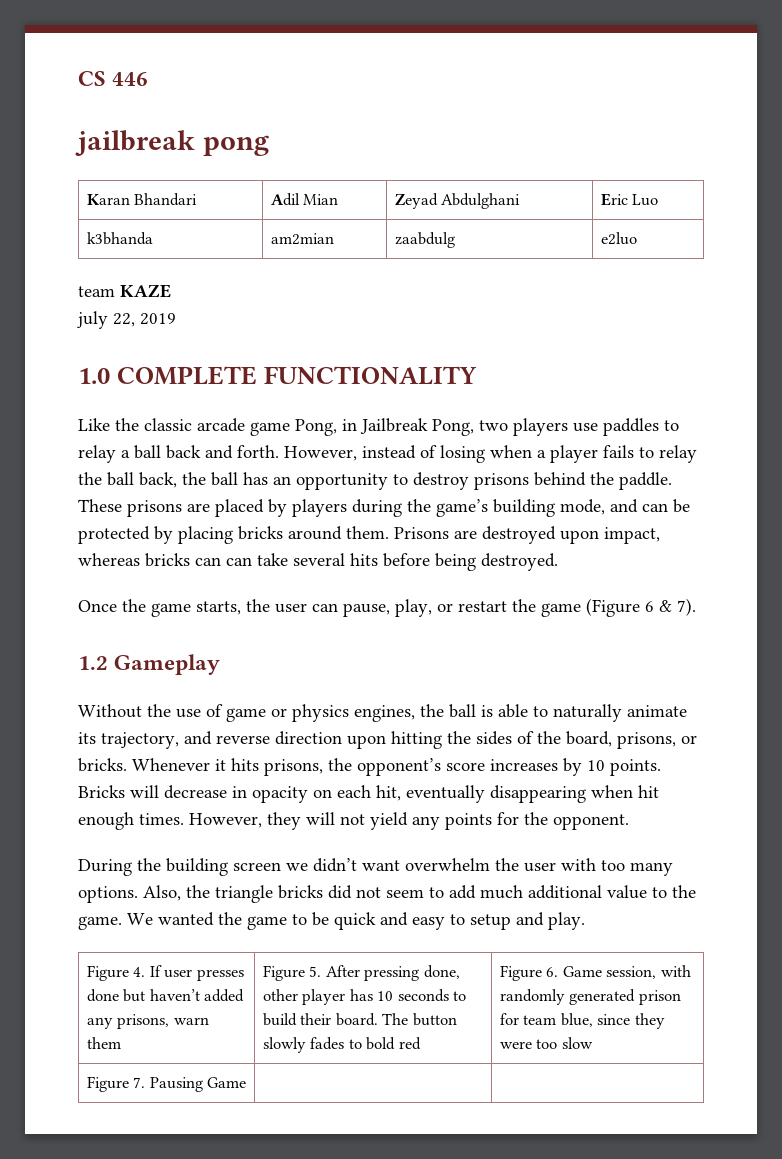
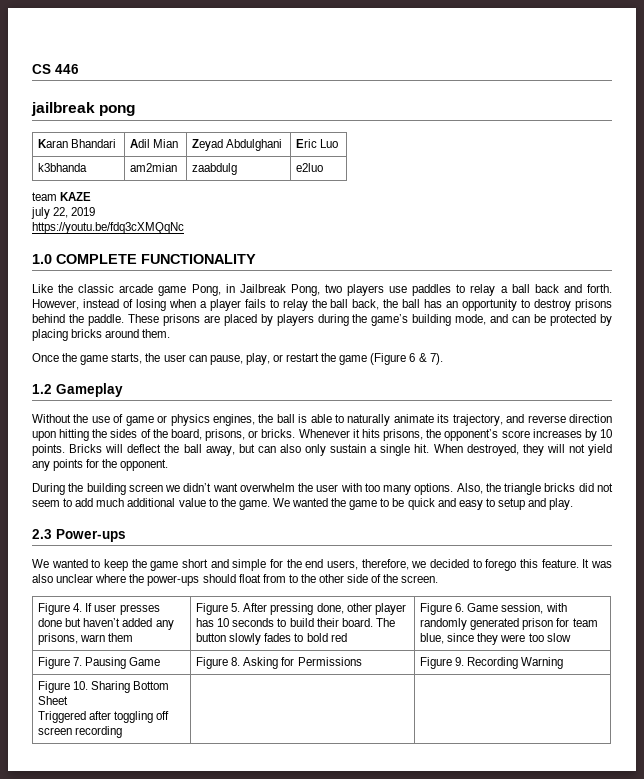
+ https://youtu.be/fdq3cXMQqNc
- Prisons are destroyed upon impact, whereas bricks can can take several hits before being destroyed.
- Bricks will decrease in opacity on each hit, eventually disappearing when hit enough times. However, they will not yield any points for the opponent.
+ Bricks will deflect the ball away, but can also only sustain a single hit. When destroyed, they will not yield any points for the opponent.
+ 2.3 Power-ups
+ We wanted to keep the game short and simple for the end users, therefore, we decided to forego this feature. It was also unclear where the power-ups should float from to the other side of the screen.
- Figure 7. Pausing Game | |
+ Figure 7. Pausing Game | Figure 8. Asking for Permissions | Figure 9. Recording Warning
+ Figure 10. Sharing Bottom Sheet
+ Triggered after toggling off screen recording | |

